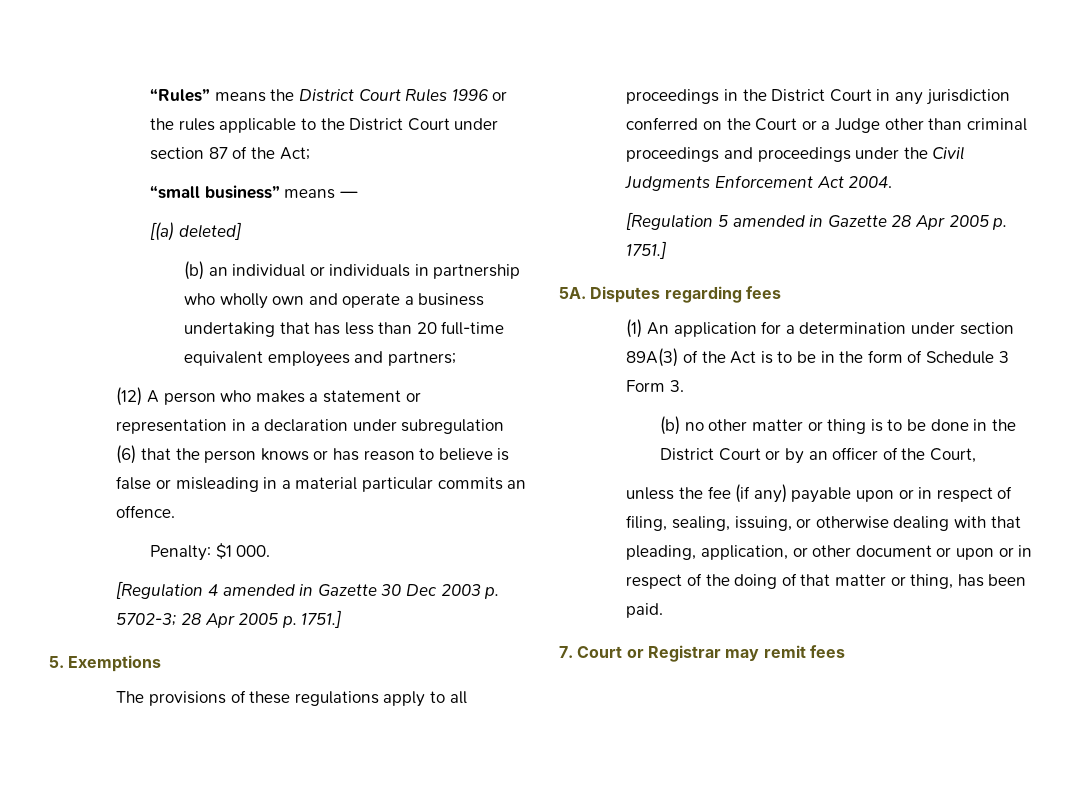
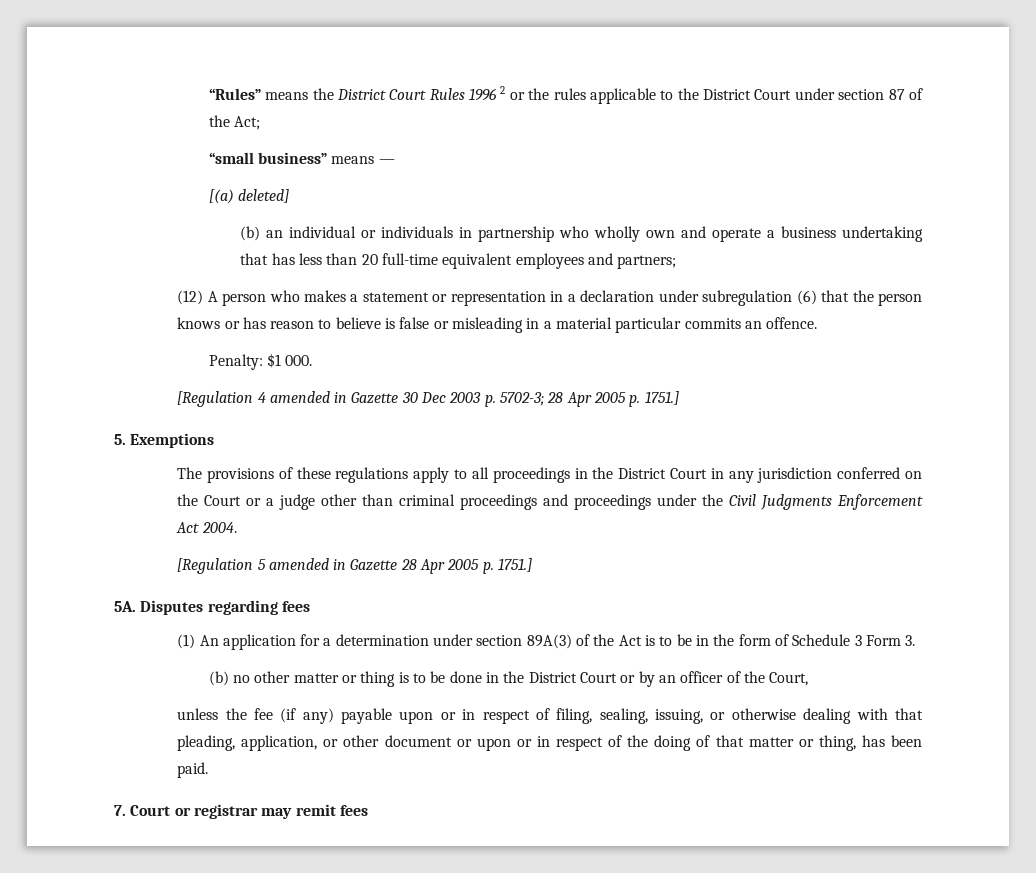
- “Rules” means the District Court Rules 1996 or the rules applicable to the District Court under section 87 of the Act;
+ “Rules” means the District Court Rules 1996 2 or the rules applicable to the District Court under section 87 of the Act;
- The provisions of these regulations apply to all proceedings in the District Court in any jurisdiction conferred on the Court or a Judge other than criminal proceedings and proceedings under the Civil Judgments Enforcement Act 2004.
+ The provisions of these regulations apply to all proceedings in the District Court in any jurisdiction conferred on the Court or a judge other than criminal proceedings and proceedings under the Civil Judgments Enforcement Act 2004.
- 7. Court or Registrar may remit fees
+ 7. Court or registrar may remit fees

